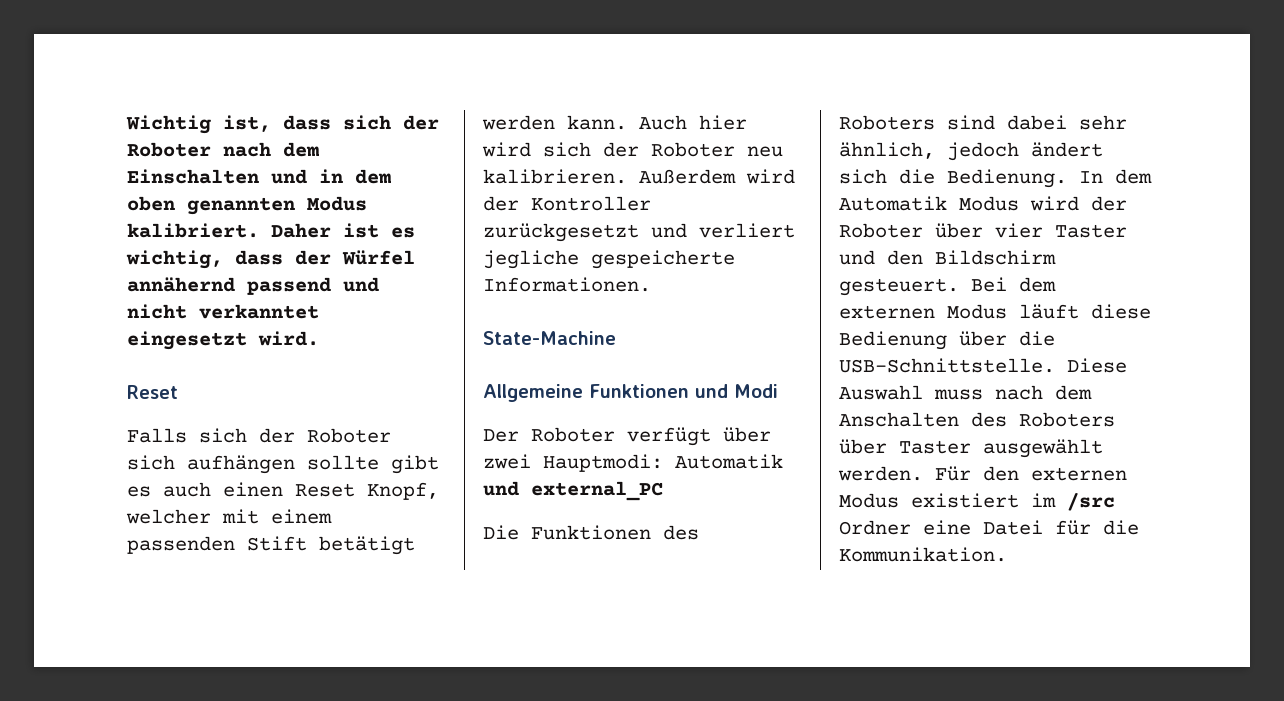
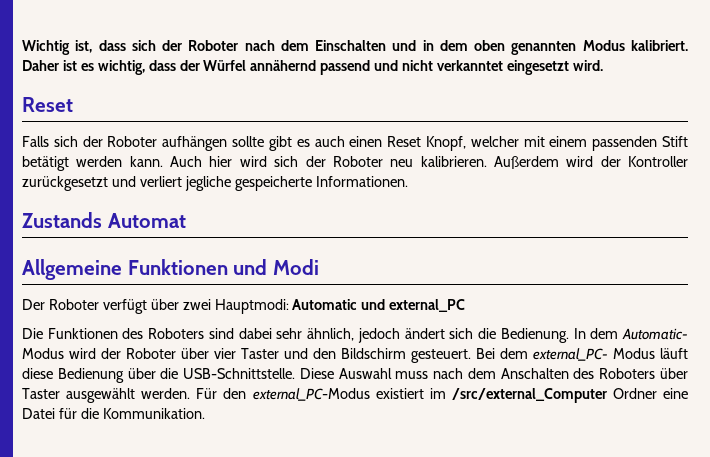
- Falls sich der Roboter sich aufhängen sollte gibt es auch einen Reset Knopf, welcher mit einem passenden Stift betätigt werden kann.
+ Falls sich der Roboter aufhängen sollte gibt es auch einen Reset Knopf, welcher mit einem passenden Stift betätigt werden kann.
- State-Machine
+ Zustands Automat
- Der Roboter verfügt über zwei Hauptmodi: Automatik und external_PC
+ Der Roboter verfügt über zwei Hauptmodi: Automatic und external_PC
- In dem Automatik Modus wird der Roboter über vier Taster und den Bildschirm gesteuert.
+ In dem Automatic- Modus wird der Roboter über vier Taster und den Bildschirm gesteuert.
- Bei dem externen Modus läuft diese Bedienung über die USB-Schnittstelle.
+ Bei dem external_PC- Modus läuft diese Bedienung über die USB-Schnittstelle.
- Für den externen Modus existiert im /src Ordner eine Datei für die Kommunikation.
+ Für den external_PC-Modus existiert im /src/external_Computer Ordner eine Datei für die Kommunikation.

